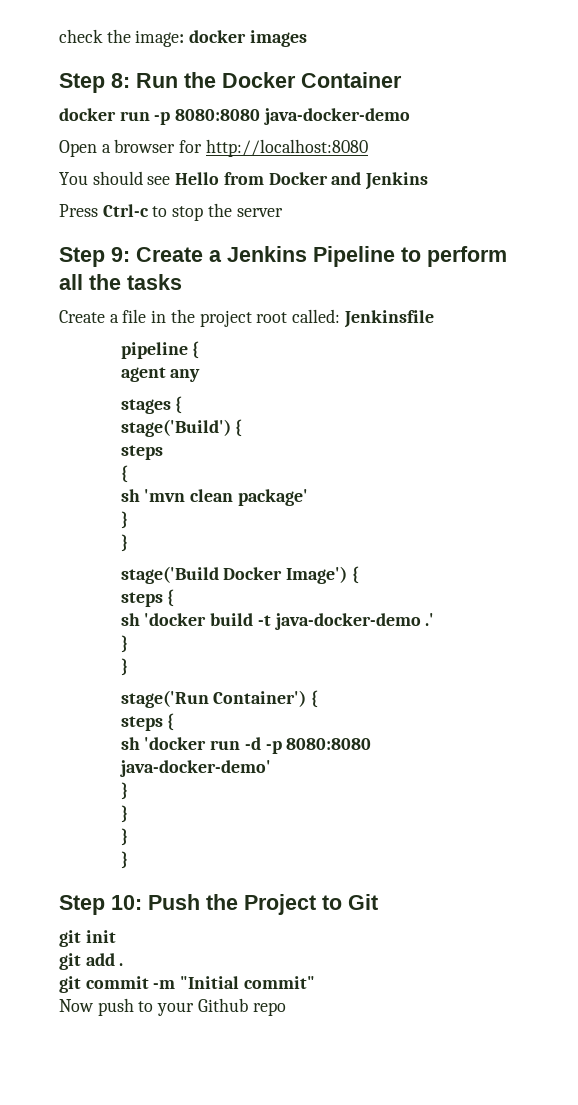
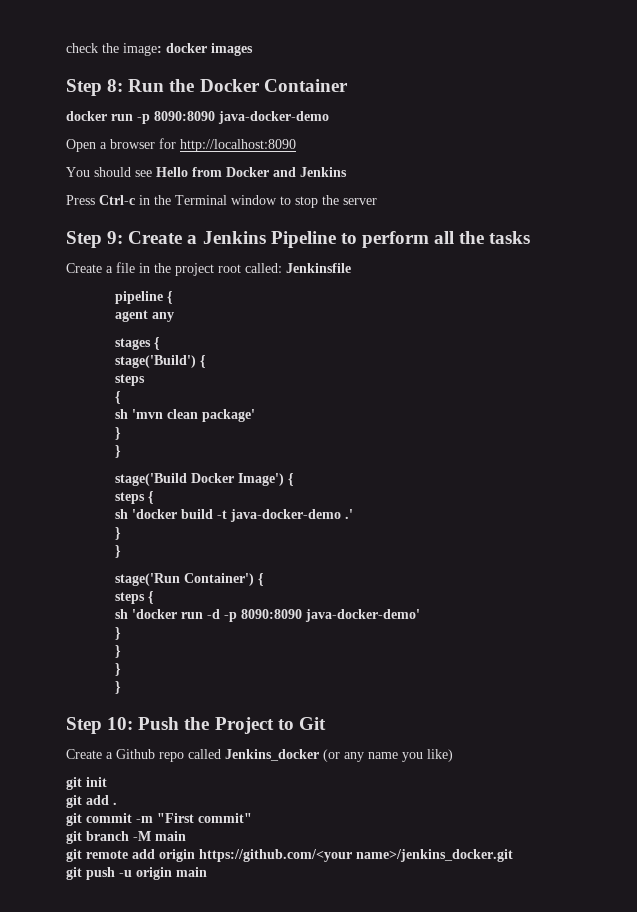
- docker run -p 8080:8080 java-docker-demo
+ docker run -p 8090:8090 java-docker-demo
- Open a browser for http://localhost:8080
+ Open a browser for http://localhost:8090
- Press Ctrl-c to stop the server
+ Press Ctrl-c in the Terminal window to stop the server
- sh 'docker run -d -p 8080:8080 java-docker-demo'
+ sh 'docker run -d -p 8090:8090 java-docker-demo'
+ Create a Github repo called Jenkins_docker (or any name you like)
- git commit -m "Initial commit"
+ git commit -m "First commit"
- Now push to your Github repo
+ git branch -M main
+ git remote add origin https://github.com/<your name>/jenkins_docker.git
+ git push -u origin main

